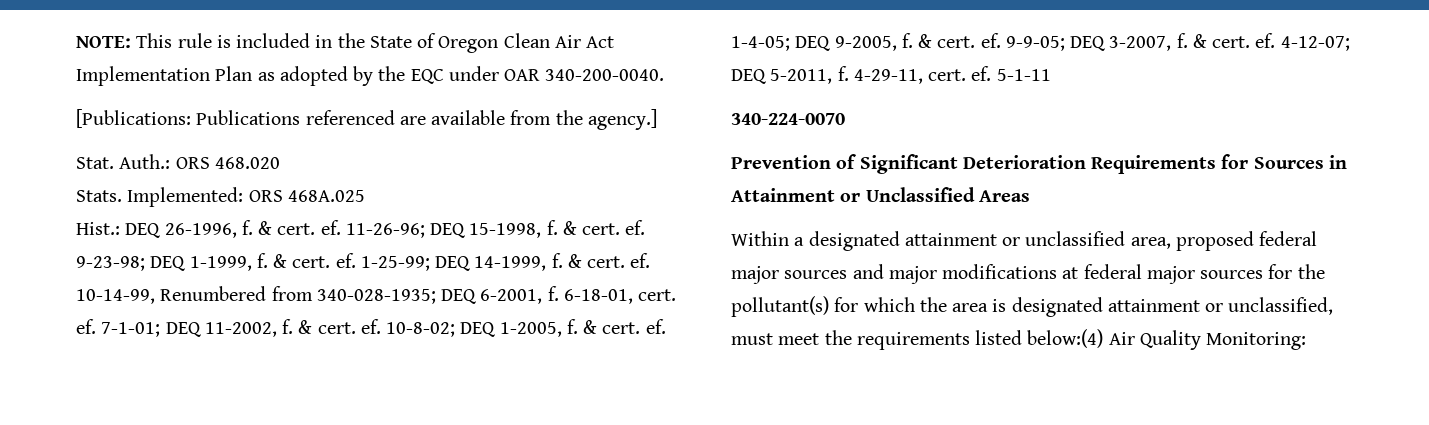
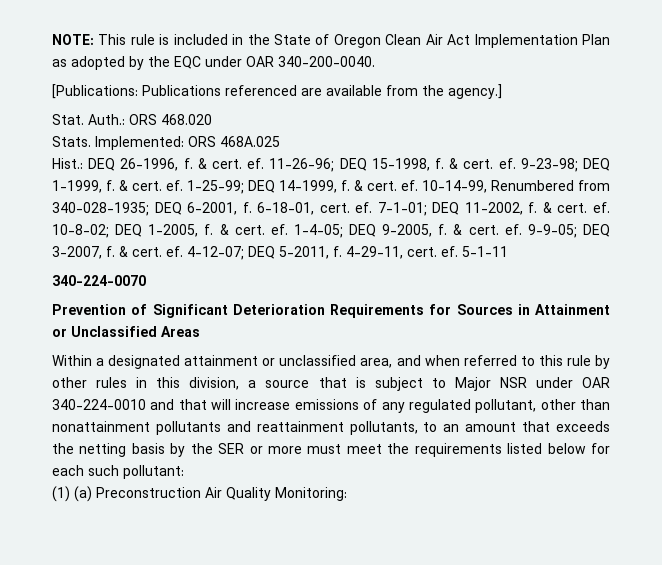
- Within a designated attainment or unclassified area, proposed federal major sources and major modifications at federal major sources for the pollutant(s) for which the area is designated attainment or unclassified, must meet the requirements listed below:(4) Air Quality Monitoring:
+ Within a designated attainment or unclassified area, and when referred to this rule by other rules in this division, a source that is subject to Major NSR under OAR 340-224-0010 and that will increase emissions of any regulated pollutant, other than nonattainment pollutants and reattainment pollutants, to an amount that exceeds the netting basis by the SER or more must meet the requirements listed below for each such pollutant:
+ (1) (a) Preconstruction Air Quality Monitoring:

